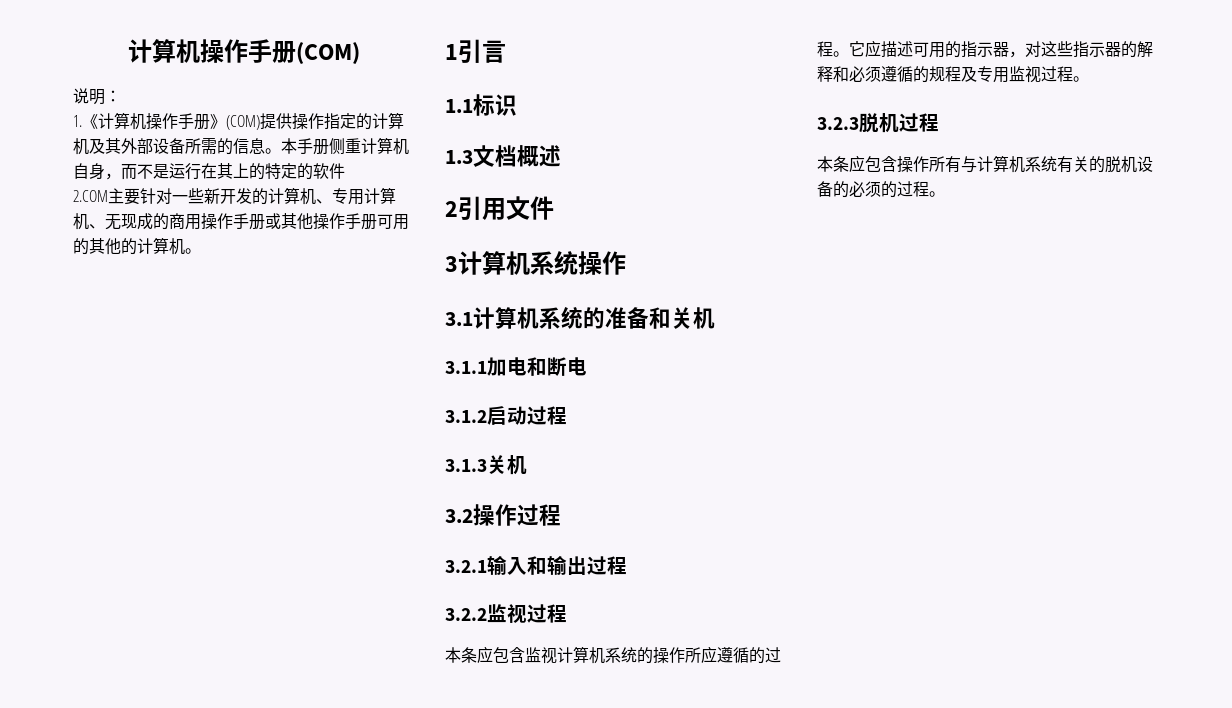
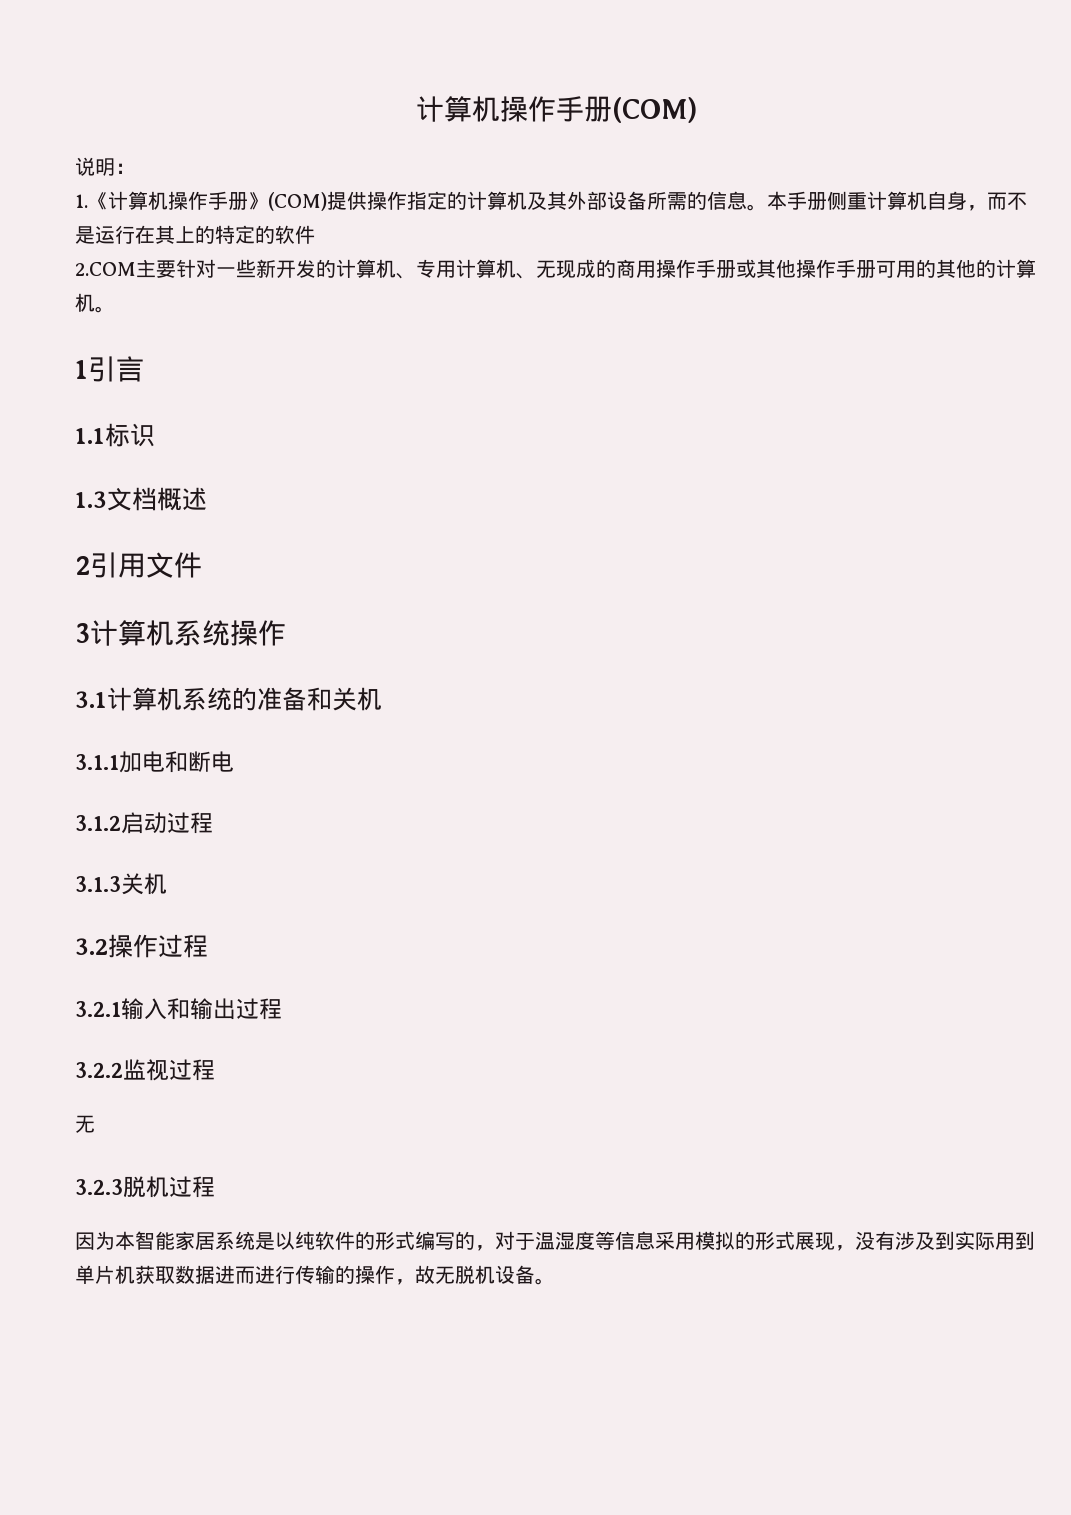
  3.2.2监视过程
- 本条应包含监视计算机系统的操作所应遵循的过程。它应描述可用的指示器，对这些指示器的解释和必须遵循的规程及专用监视过程。
+ 无
  3.2.3脱机过程
- 本条应包含操作所有与计算机系统有关的脱机设备的必须的过程。
+ 因为本智能家居系统是以纯软件的形式编写的，对于温湿度等信息采用模拟的形式展现，没有涉及到实际用到单片机获取数据进而进行传输的操作，故无脱机设备。

